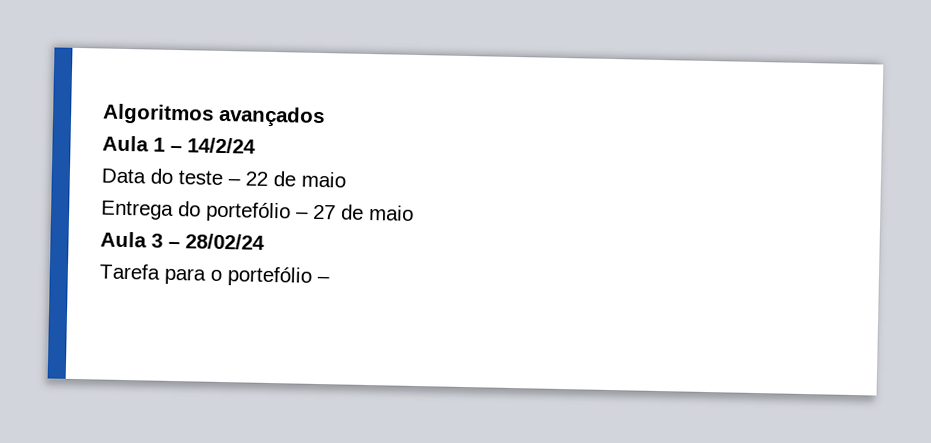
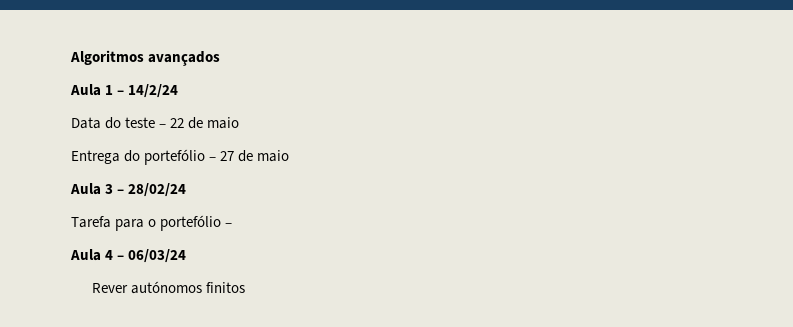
+ Aula 4 – 06/03/24
+ Rever autónomos finitos

